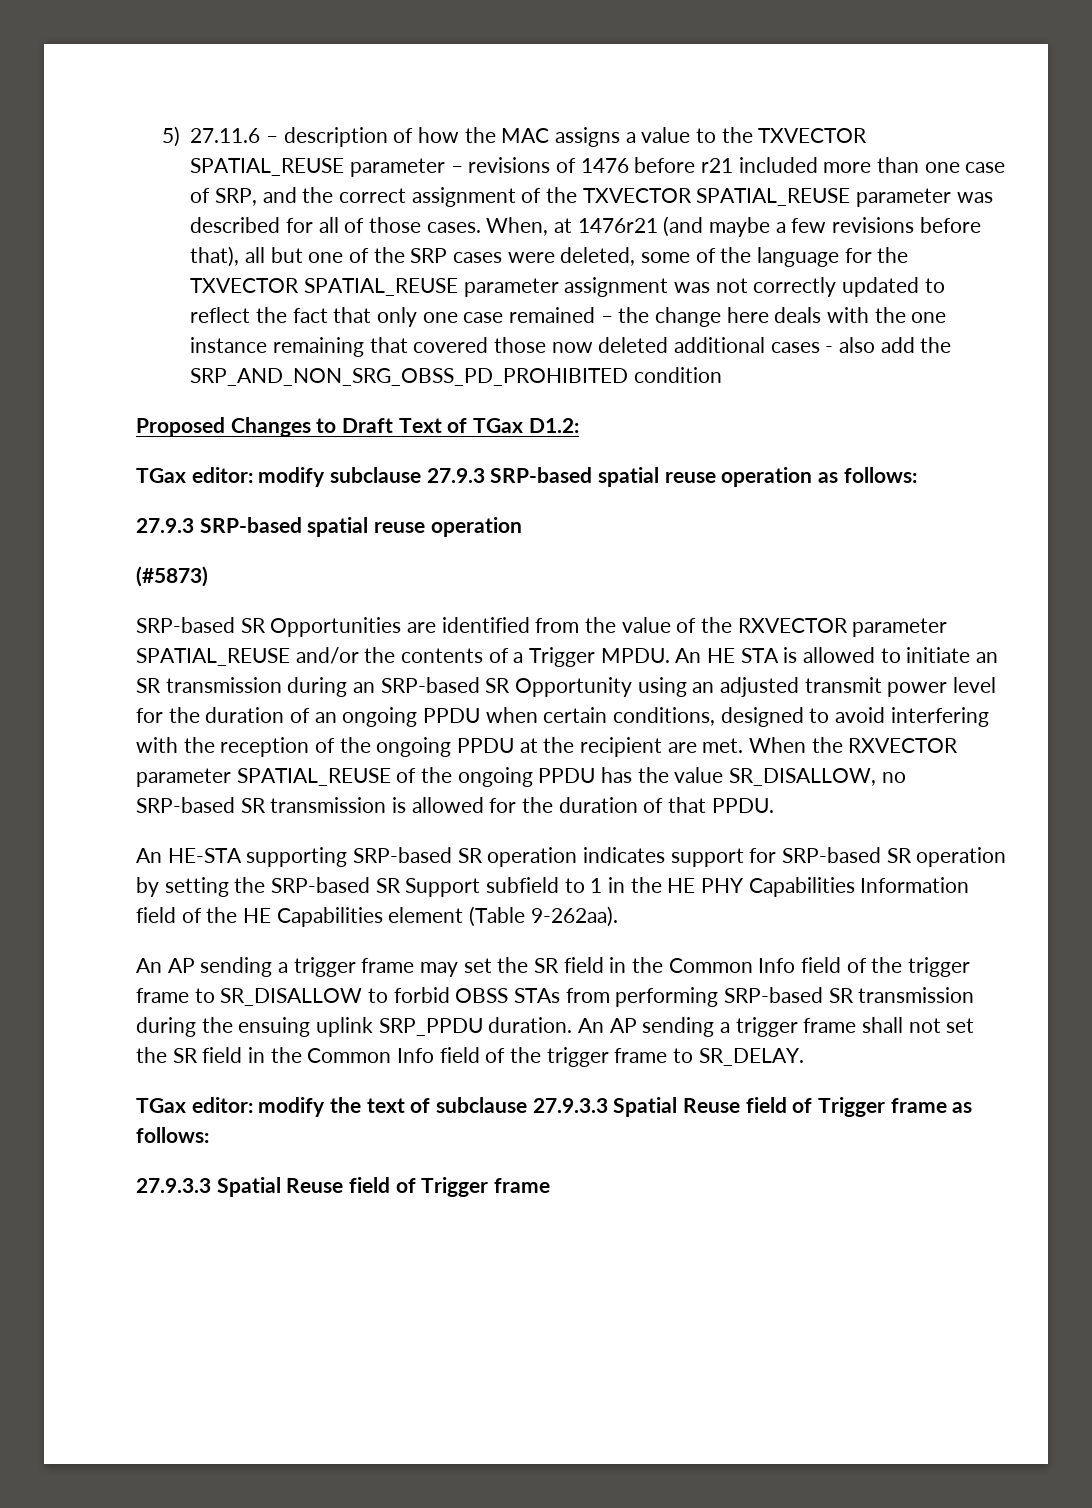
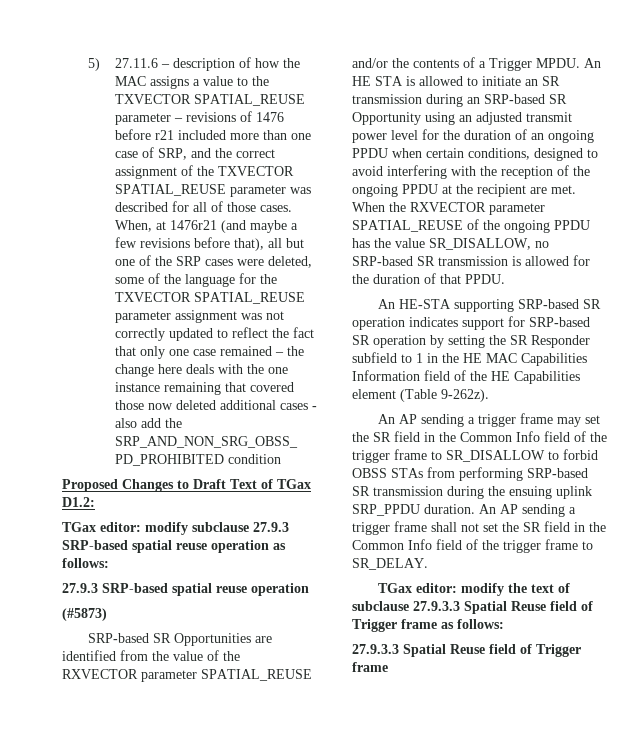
- An HE-STA supporting SRP-based SR operation indicates support for SRP-based SR operation by setting the SRP-based SR Support subfield to 1 in the HE PHY Capabilities Information field of the HE Capabilities element (Table 9-262aa).
+ An HE-STA supporting SRP-based SR operation indicates support for SRP-based SR operation by setting the SR Responder subfield to 1 in the HE MAC Capabilities Information field of the HE Capabilities element (Table 9-262z).

